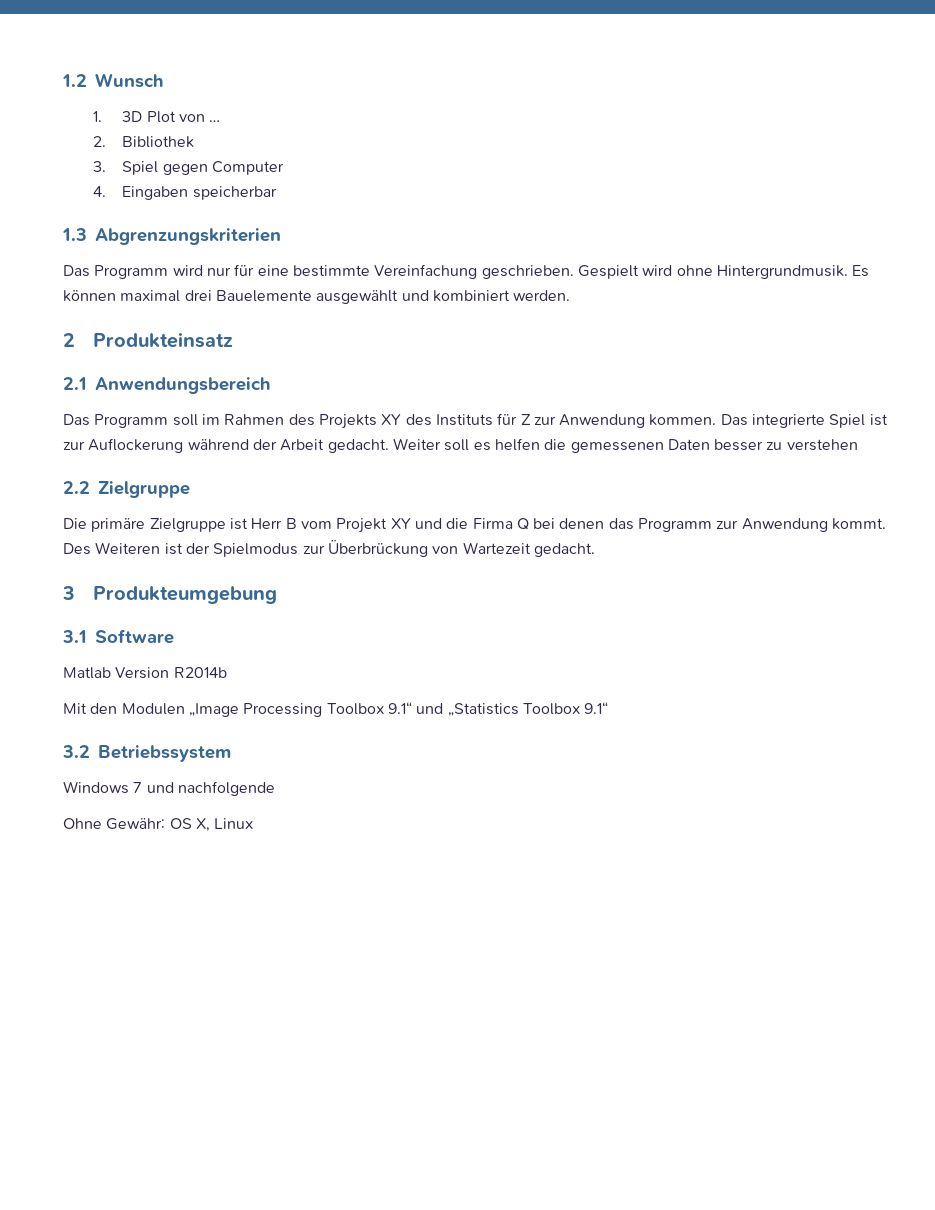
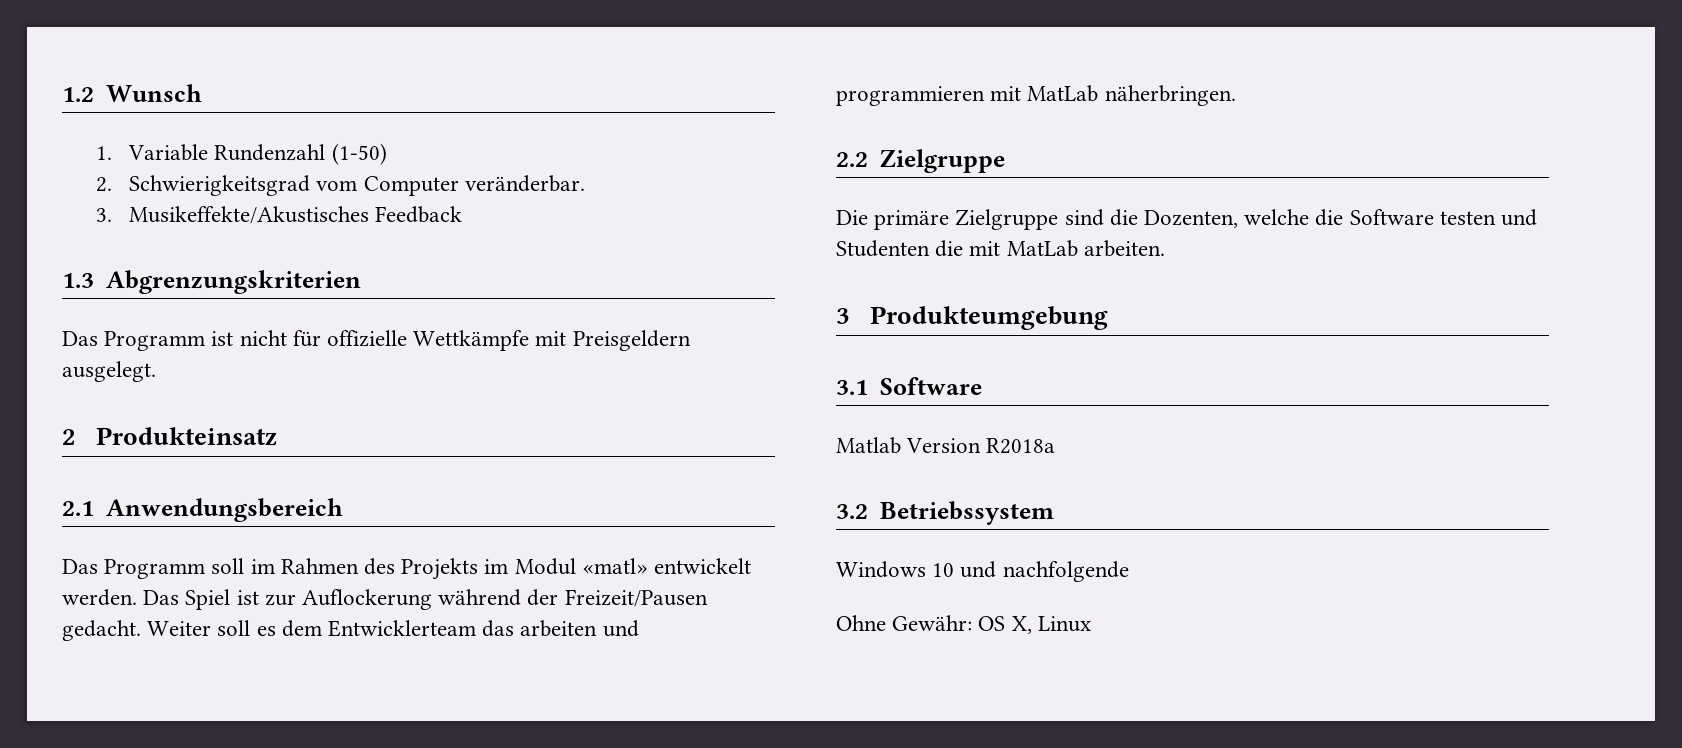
- 1. 3D Plot von …
- 2. Bibliothek
- 3. Spiel gegen Computer
- 4. Eingaben speicherbar
+ 1. Variable Rundenzahl (1-50)
+ 2. Schwierigkeitsgrad vom Computer veränderbar.
+ 3. Musikeffekte/Akustisches Feedback
  1.3 Abgrenzungskriterien
- Das Programm wird nur für eine bestimmte Vereinfachung geschrieben. Gespielt wird ohne Hintergrundmusik. Es können maximal drei Bauelemente ausgewählt und kombiniert werden.
+ Das Programm ist nicht für offizielle Wettkämpfe mit Preisgeldern ausgelegt.
- Das Programm soll im Rahmen des Projekts XY des Instituts für Z zur Anwendung kommen. Das integrierte Spiel ist zur Auflockerung während der Arbeit gedacht.
+ Das Programm soll im Rahmen des Projekts im Modul «matl» entwickelt werden. Das Spiel ist zur Auflockerung während der Freizeit/Pausen gedacht.
- Weiter soll es helfen die gemessenen Daten besser zu verstehen
+ Weiter soll es dem Entwicklerteam das arbeiten und programmieren mit MatLab näherbringen.
- Die primäre Zielgruppe ist Herr B vom Projekt XY und die Firma Q bei denen das Programm zur Anwendung kommt. Des Weiteren ist der Spielmodus zur Überbrückung von Wartezeit gedacht.
+ Die primäre Zielgruppe sind die Dozenten, welche die Software testen und Studenten die mit MatLab arbeiten.
- Matlab Version R2014b
- Mit den Modulen „Image Processing Toolbox 9.1“ und „Statistics Toolbox 9.1“
+ Matlab Version R2018a
- Windows 7 und nachfolgende
+ Windows 10 und nachfolgende

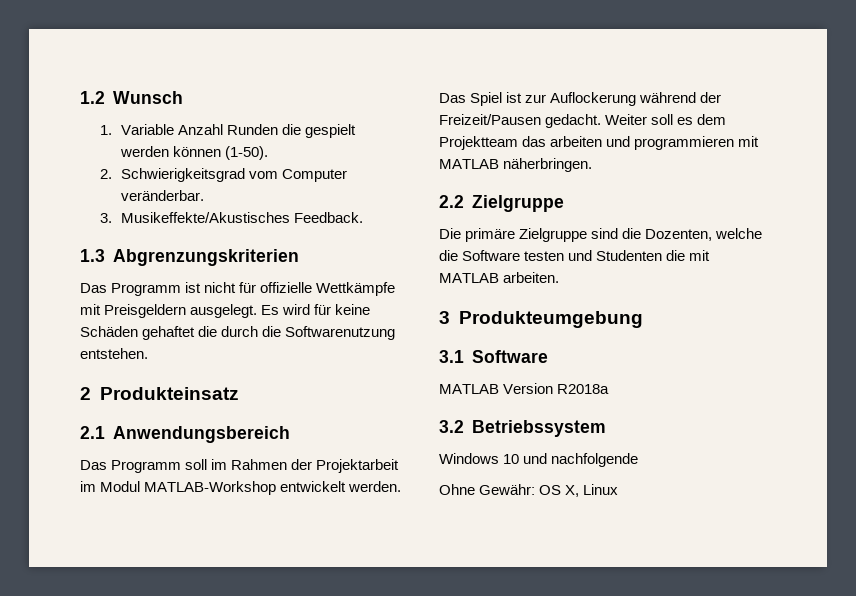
- 1. Variable Rundenzahl (1-50)
+ 1. Variable Anzahl Runden die gespielt werden können (1-50).
- 3. Musikeffekte/Akustisches Feedback
+ 3. Musikeffekte/Akustisches Feedback.
+ Es wird für keine Schäden gehaftet die durch die Softwarenutzung entstehen.
- Das Programm soll im Rahmen des Projekts im Modul «matl» entwickelt werden.
+ Das Programm soll im Rahmen der Projektarbeit im Modul MATLAB-Workshop entwickelt werden.
- Weiter soll es dem Entwicklerteam das arbeiten und programmieren mit MatLab näherbringen.
+ Weiter soll es dem Projektteam das arbeiten und programmieren mit MATLAB näherbringen.
- Die primäre Zielgruppe sind die Dozenten, welche die Software testen und Studenten die mit MatLab arbeiten.
+ Die primäre Zielgruppe sind die Dozenten, welche die Software testen und Studenten die mit MATLAB arbeiten.
- Matlab Version R2018a
+ MATLAB Version R2018a

